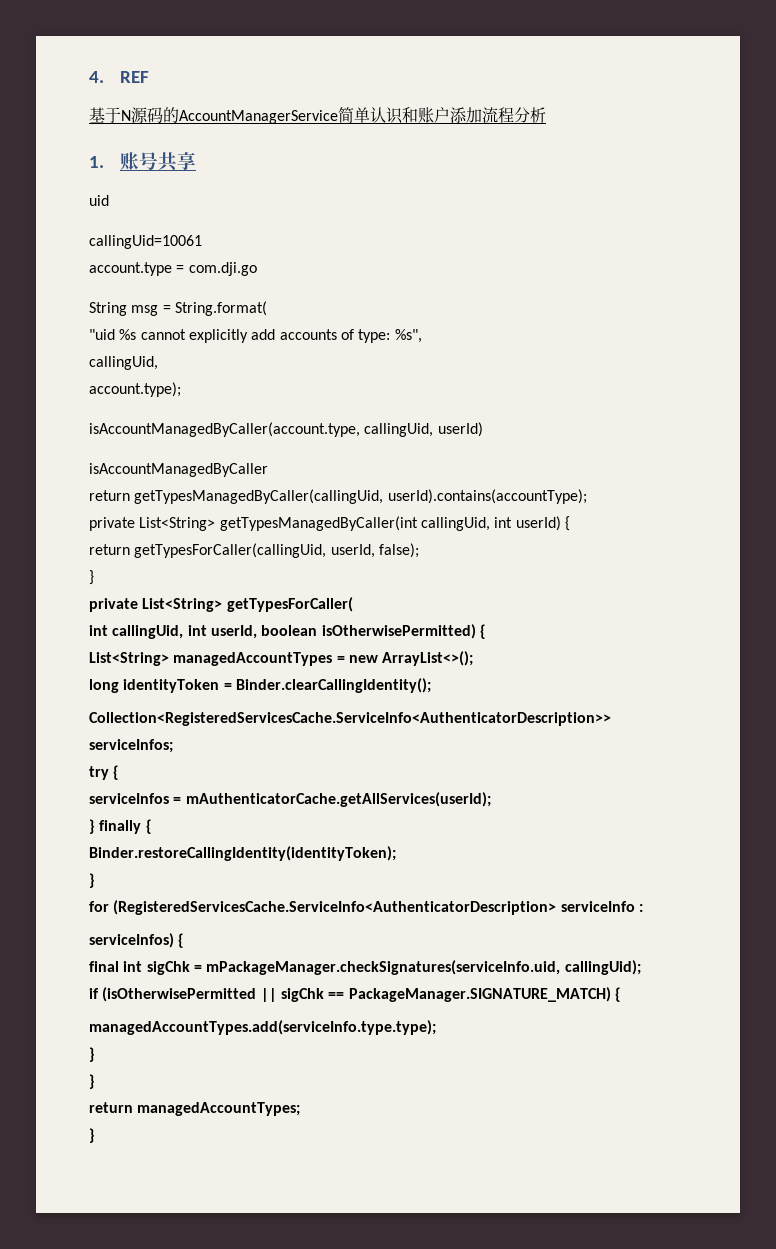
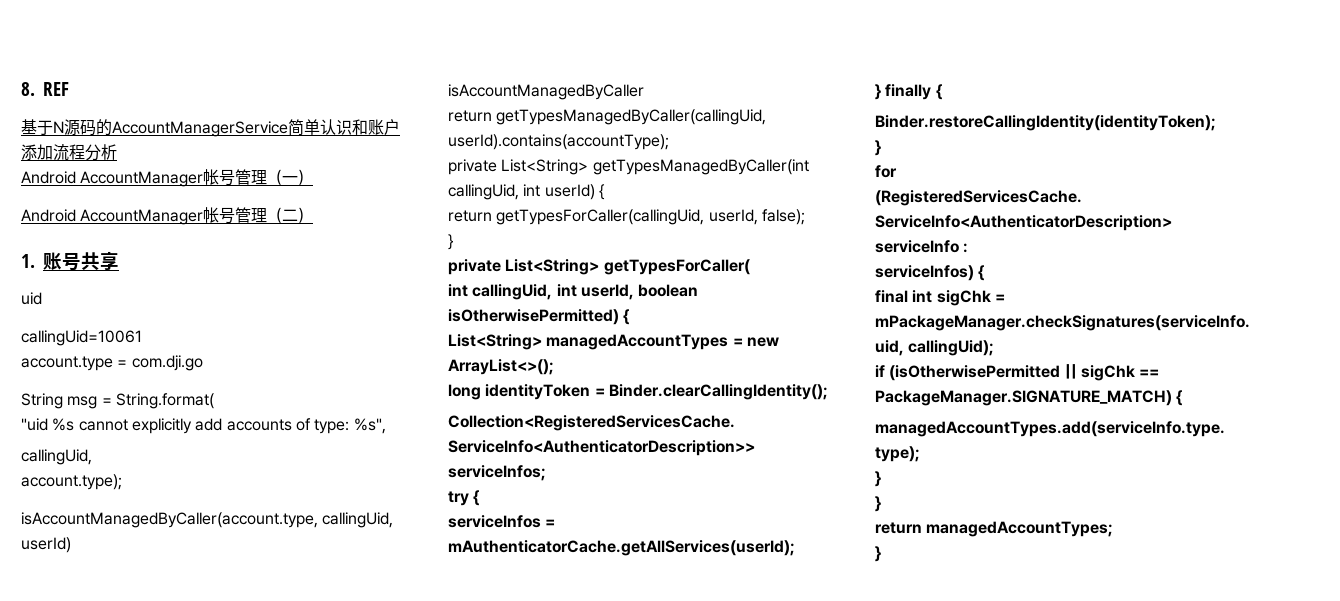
- 4. REF
+ 8. REF
+ Android AccountManager帐号管理（一）
+ Android AccountManager帐号管理（二）

